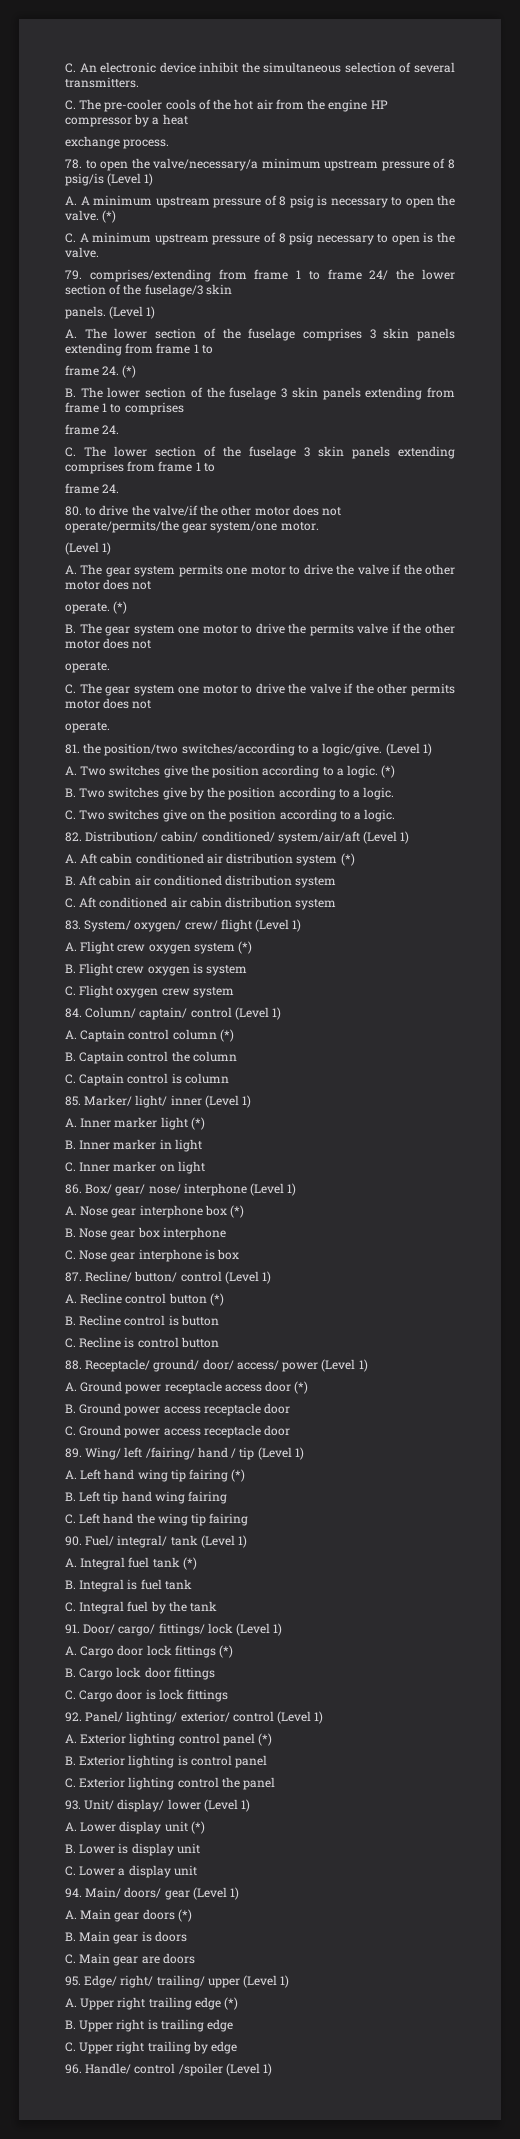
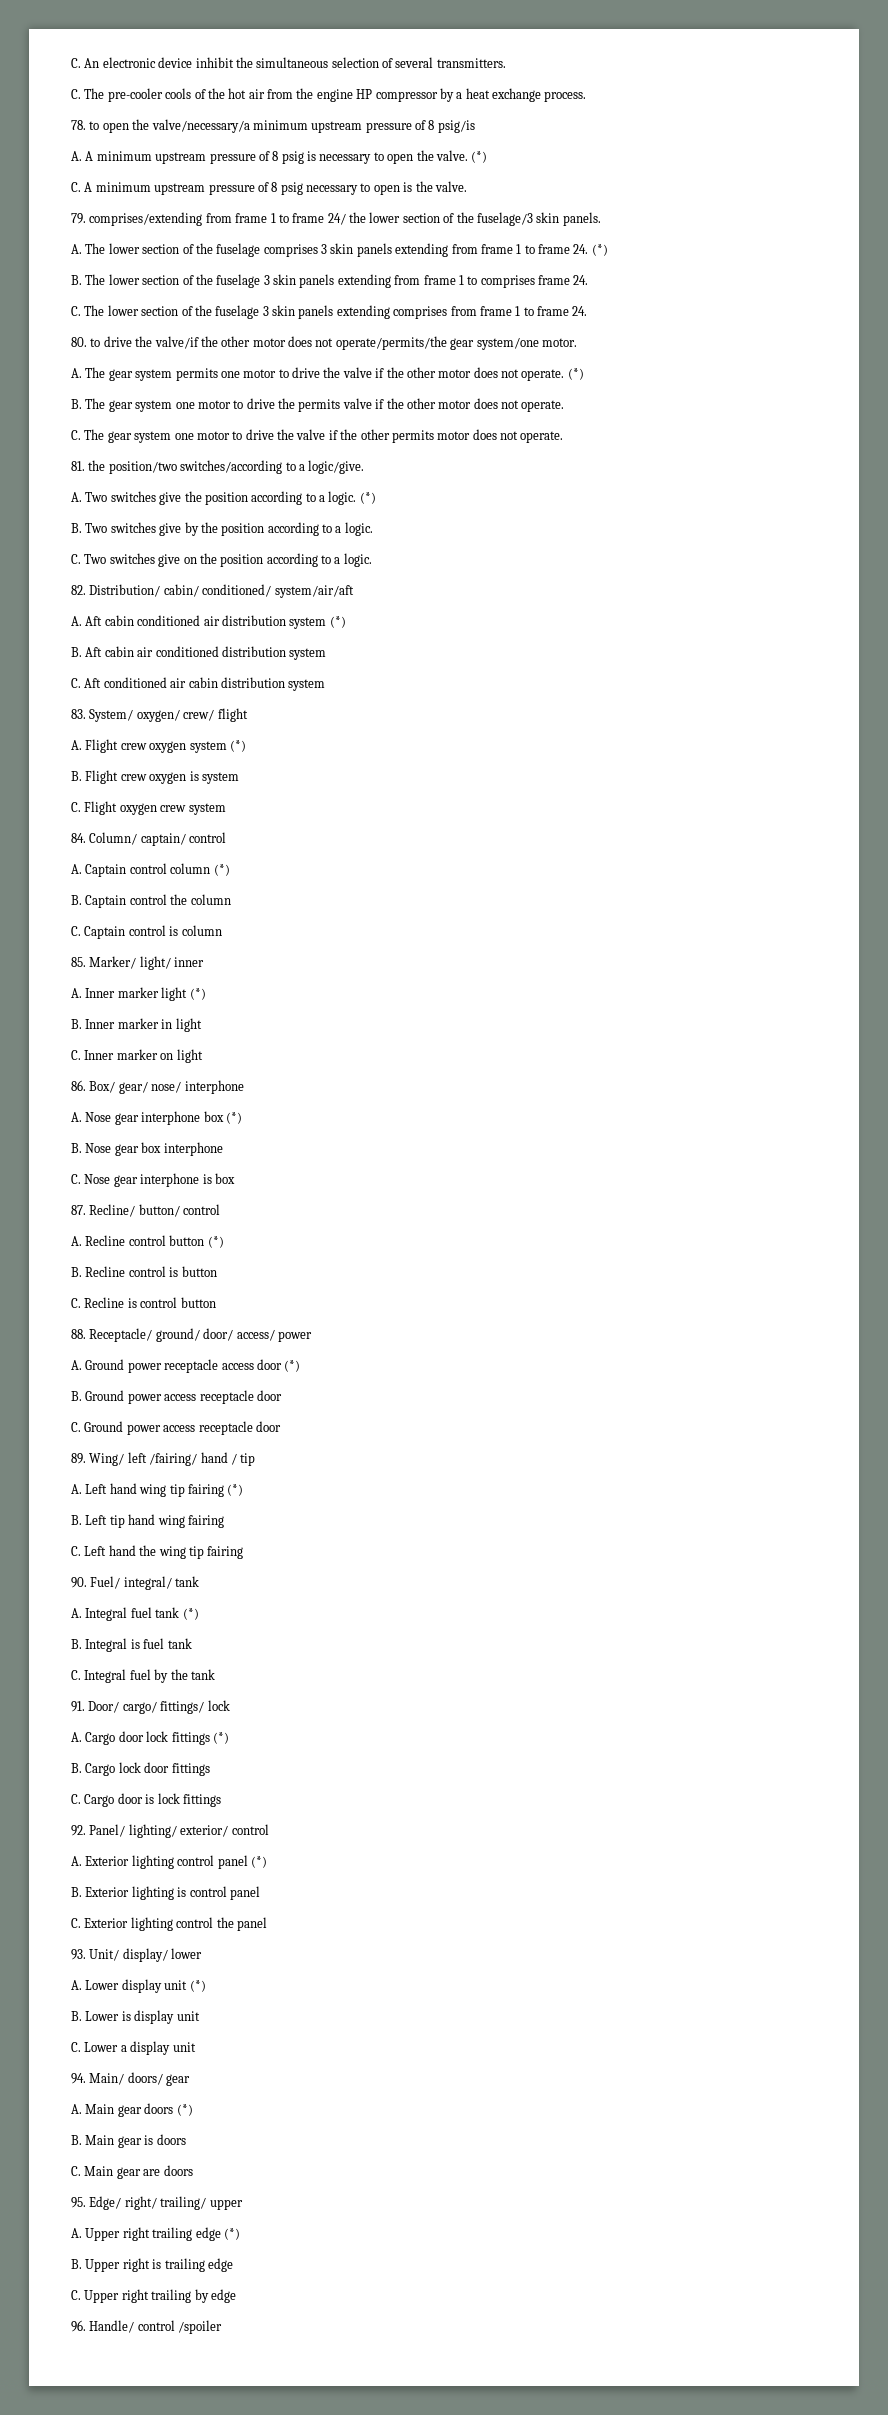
- C. The pre-cooler cools of the hot air from the engine HP compressor by a heat
- exchange process.
+ C. The pre-cooler cools of the hot air from the engine HP compressor by a heat exchange process.
- 78. to open the valve/necessary/a minimum upstream pressure of 8 psig/is (Level 1)
+ 78. to open the valve/necessary/a minimum upstream pressure of 8 psig/is
- 79. comprises/extending from frame 1 to frame 24/ the lower section of the fuselage/3 skin
- panels. (Level 1)
+ 79. comprises/extending from frame 1 to frame 24/ the lower section of the fuselage/3 skin panels.
- A. The lower section of the fuselage comprises 3 skin panels extending from frame 1 to
- frame 24. (*)
+ A. The lower section of the fuselage comprises 3 skin panels extending from frame 1 to frame 24. (*)
- B. The lower section of the fuselage 3 skin panels extending from frame 1 to comprises
- frame 24.
+ B. The lower section of the fuselage 3 skin panels extending from frame 1 to comprises frame 24.
- C. The lower section of the fuselage 3 skin panels extending comprises from frame 1 to
- frame 24.
+ C. The lower section of the fuselage 3 skin panels extending comprises from frame 1 to frame 24.
  80. to drive the valve/if the other motor does not operate/permits/the gear system/one motor.
- (Level 1)
- A. The gear system permits one motor to drive the valve if the other motor does not
- operate.
+ A. The gear system permits one motor to drive the valve if the other motor does not operate.
- B. The gear system one motor to drive the permits valve if the other motor does not
- operate.
+ B. The gear system one motor to drive the permits valve if the other motor does not operate.
- C. The gear system one motor to drive the valve if the other permits motor does not
- operate.
+ C. The gear system one motor to drive the valve if the other permits motor does not operate.
- 81. the position/two switches/according to a logic/give. (Level 1)
+ 81. the position/two switches/according to a logic/give.
- 82. Distribution/ cabin/ conditioned/ system/air/aft (Level 1)
+ 82. Distribution/ cabin/ conditioned/ system/air/aft
- 83. System/ oxygen/ crew/ flight (Level 1)
+ 83. System/ oxygen/ crew/ flight
- 84. Column/ captain/ control (Level 1)
+ 84. Column/ captain/ control
- 85. Marker/ light/ inner (Level 1)
+ 85. Marker/ light/ inner
- 86. Box/ gear/ nose/ interphone (Level 1)
+ 86. Box/ gear/ nose/ interphone
- 87. Recline/ button/ control (Level 1)
+ 87. Recline/ button/ control
- 88. Receptacle/ ground/ door/ access/ power (Level 1)
+ 88. Receptacle/ ground/ door/ access/ power
- 89. Wing/ left /fairing/ hand / tip (Level 1)
+ 89. Wing/ left /fairing/ hand / tip
- 90. Fuel/ integral/ tank (Level 1)
+ 90. Fuel/ integral/ tank
- 91. Door/ cargo/ fittings/ lock (Level 1)
+ 91. Door/ cargo/ fittings/ lock
- 92. Panel/ lighting/ exterior/ control (Level 1)
+ 92. Panel/ lighting/ exterior/ control
- 93. Unit/ display/ lower (Level 1)
+ 93. Unit/ display/ lower
- 94. Main/ doors/ gear (Level 1)
+ 94. Main/ doors/ gear
- 95. Edge/ right/ trailing/ upper (Level 1)
+ 95. Edge/ right/ trailing/ upper
- 96. Handle/ control /spoiler (Level 1)
+ 96. Handle/ control /spoiler

